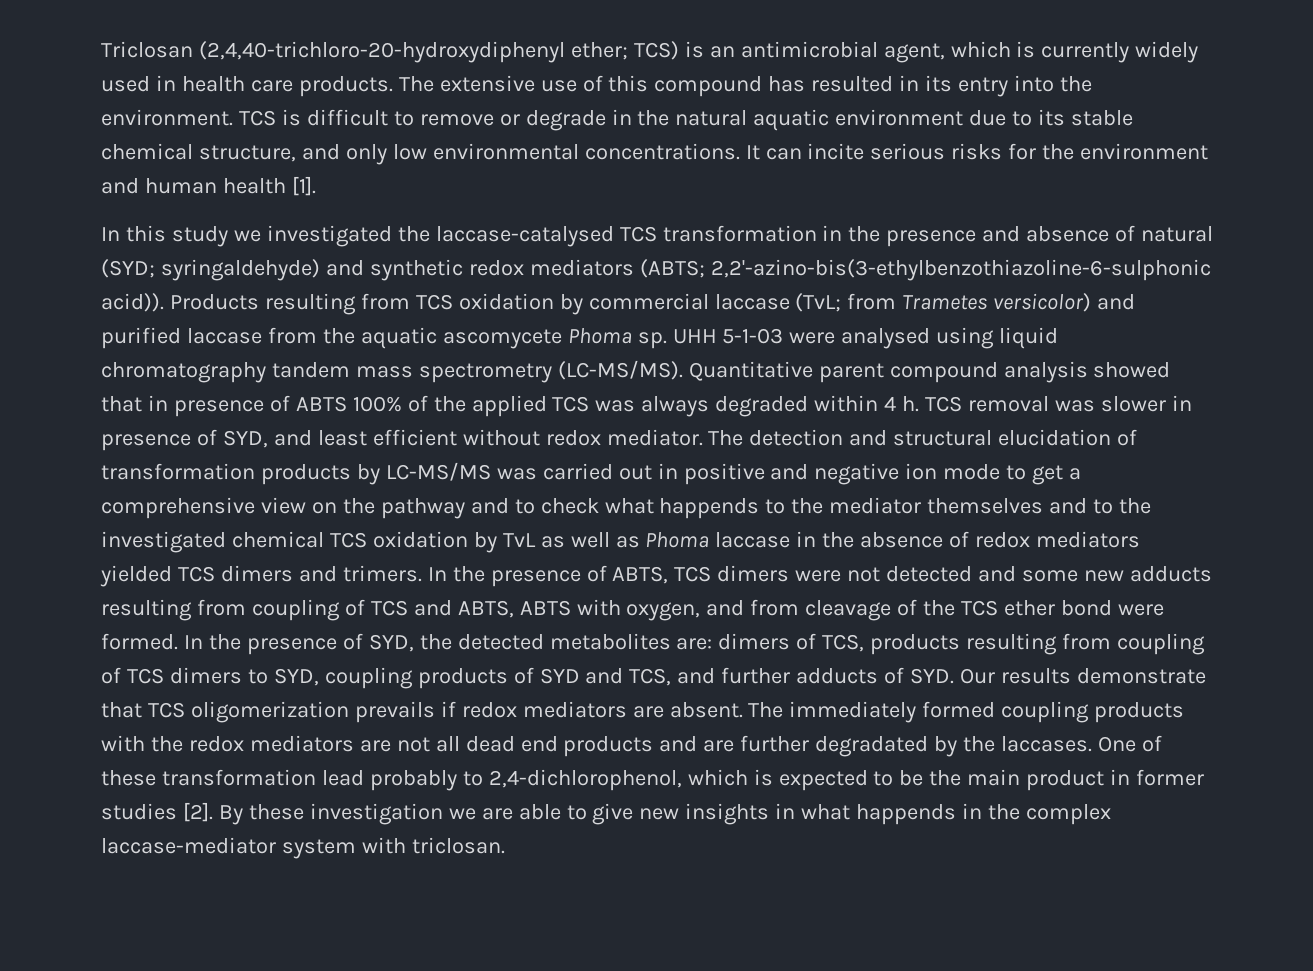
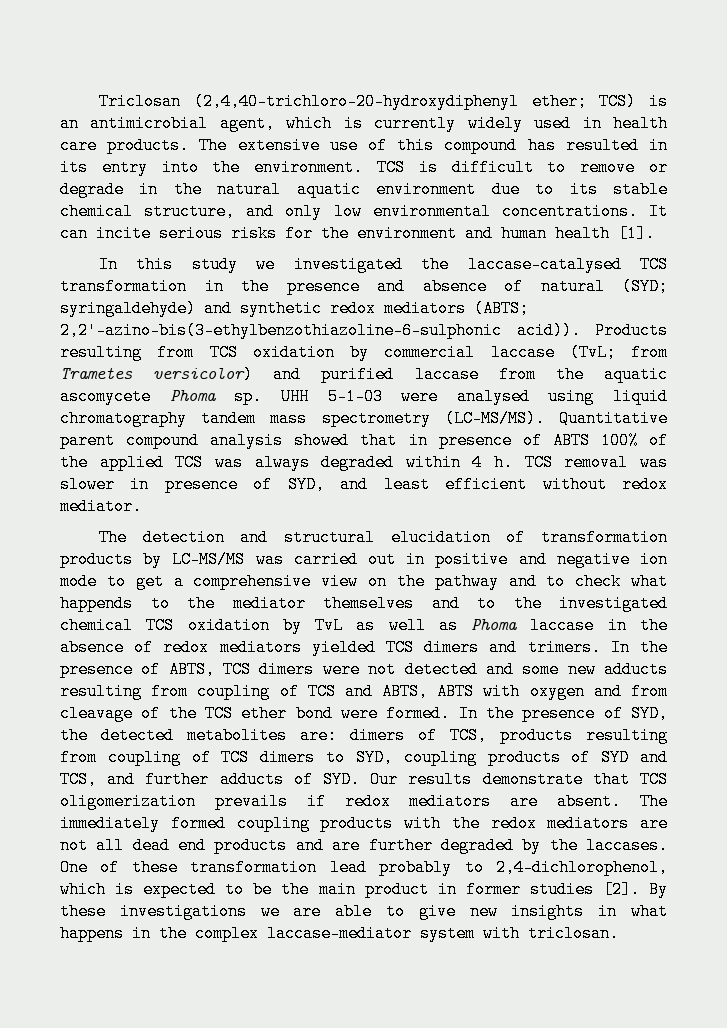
- TCS removal was slower in presence of SYD, and least efficient without redox mediator. The detection and structural elucidation of transformation products by LC-MS/MS was carried out in positive and negative ion mode to get a comprehensive view on the pathway and to check what happends to the mediator themselves and to the investigated chemical TCS oxidation by TvL as well as Phoma laccase in the absence of redox mediators yielded TCS dimers and trimers.
+ TCS removal was slower in presence of SYD, and least efficient without redox mediator.
+ The detection and structural elucidation of transformation products by LC-MS/MS was carried out in positive and negative ion mode to get a comprehensive view on the pathway and to check what happends to the mediator themselves and to the investigated chemical TCS oxidation by TvL as well as Phoma laccase in the absence of redox mediators yielded TCS dimers and trimers.
- In the presence of ABTS, TCS dimers were not detected and some new adducts resulting from coupling of TCS and ABTS, ABTS with oxygen, and from cleavage of the TCS ether bond were formed.
+ In the presence of ABTS, TCS dimers were not detected and some new adducts resulting from coupling of TCS and ABTS, ABTS with oxygen and from cleavage of the TCS ether bond were formed.
- The immediately formed coupling products with the redox mediators are not all dead end products and are further degradated by the laccases.
+ The immediately formed coupling products with the redox mediators are not all dead end products and are further degraded by the laccases.
- By these investigation we are able to give new insights in what happends in the complex laccase-mediator system with triclosan.
+ By these investigations we are able to give new insights in what happens in the complex laccase-mediator system with triclosan.

